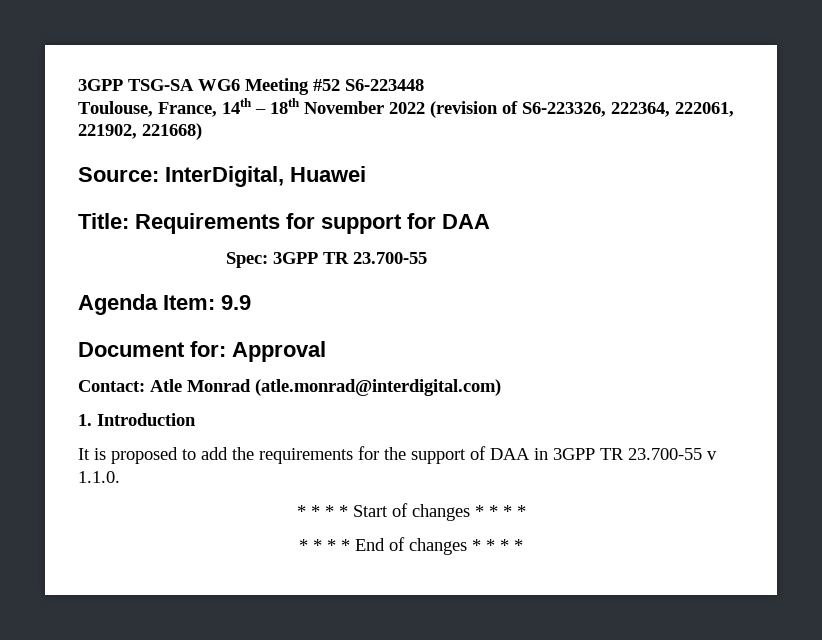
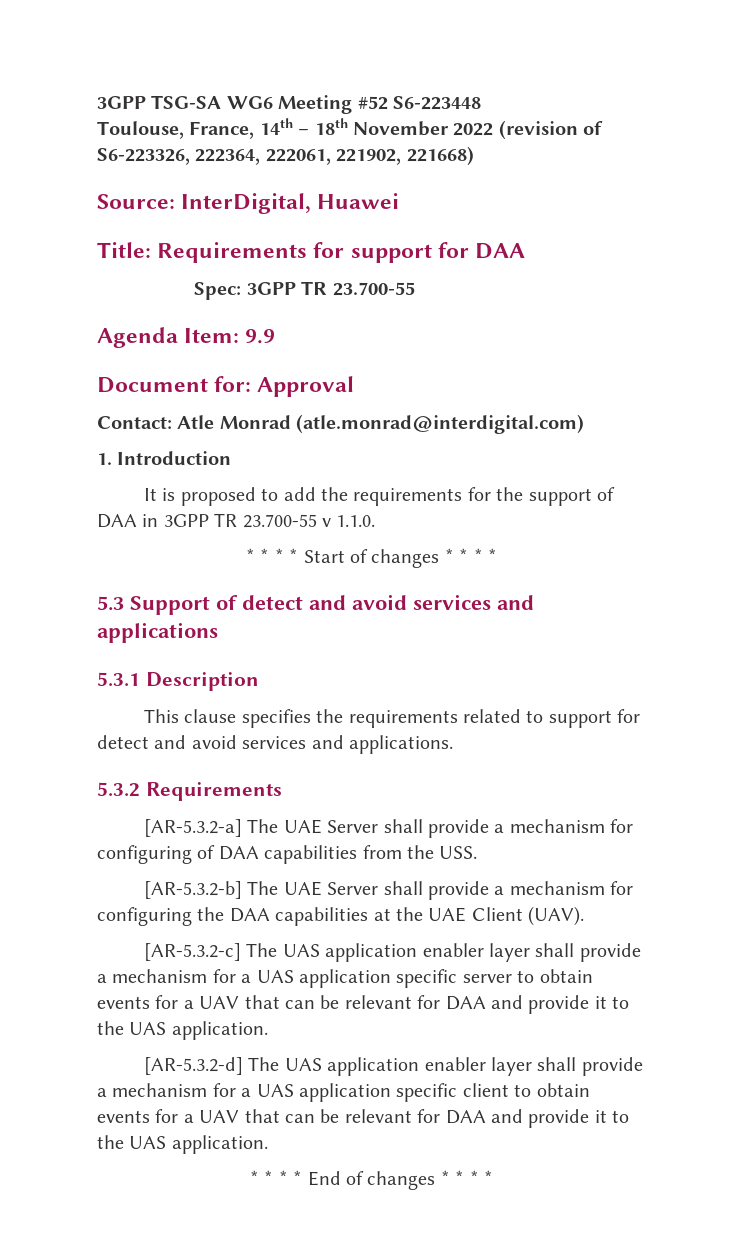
+ 5.3 Support of detect and avoid services and applications
+ 5.3.1 Description
+ This clause specifies the requirements related to support for detect and avoid services and applications.
+ 5.3.2 Requirements
+ [AR-5.3.2-a] The UAE Server shall provide a mechanism for configuring of DAA capabilities from the USS.
+ [AR-5.3.2-b] The UAE Server shall provide a mechanism for configuring the DAA capabilities at the UAE Client (UAV).
+ [AR-5.3.2-c] The UAS application enabler layer shall provide a mechanism for a UAS application specific server to obtain events for a UAV that can be relevant for DAA and provide it to the UAS application.
+ [AR-5.3.2-d] The UAS application enabler layer shall provide a mechanism for a UAS application specific client to obtain events for a UAV that can be relevant for DAA and provide it to the UAS application.

